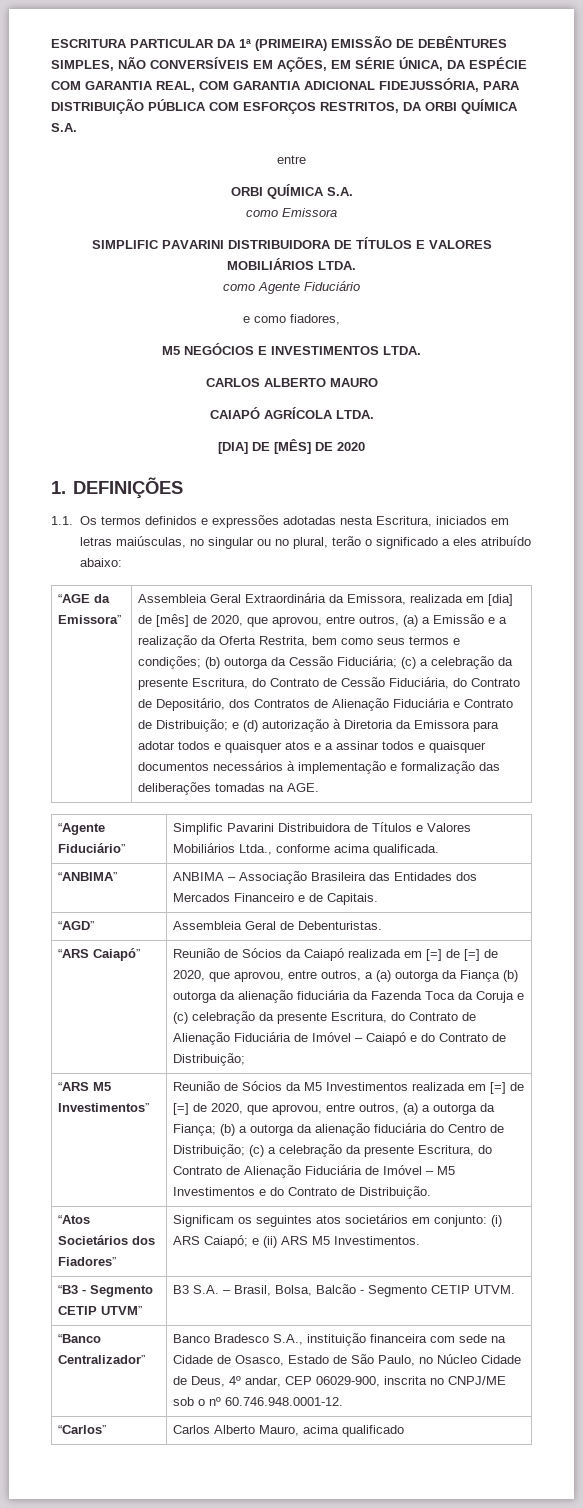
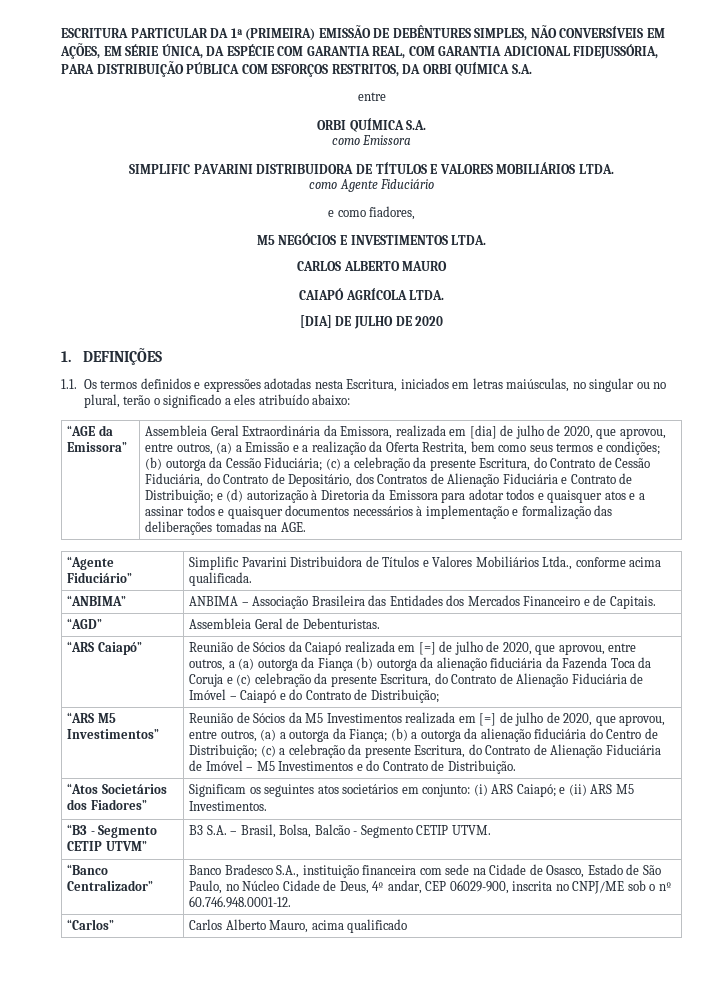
- [DIA] DE [MÊS] DE 2020
+ [DIA] DE JULHO DE 2020
- Assembleia Geral Extraordinária da Emissora, realizada em [dia] de [mês] de 2020, que aprovou, entre outros, (a) a Emissão e a realização da Oferta Restrita, bem como seus termos e condições;
+ Assembleia Geral Extraordinária da Emissora, realizada em [dia] de julho de 2020, que aprovou, entre outros, (a) a Emissão e a realização da Oferta Restrita, bem como seus termos e condições;
- Reunião de Sócios da Caiapó realizada em [=] de [=] de 2020, que aprovou, entre outros, a (a) outorga da Fiança (b) outorga da alienação fiduciária da Fazenda Toca da Coruja e (c) celebração da presente Escritura, do Contrato de Alienação Fiduciária de Imóvel – Caiapó e do Contrato de Distribuição;
+ Reunião de Sócios da Caiapó realizada em [=] de julho de 2020, que aprovou, entre outros, a (a) outorga da Fiança (b) outorga da alienação fiduciária da Fazenda Toca da Coruja e (c) celebração da presente Escritura, do Contrato de Alienação Fiduciária de Imóvel – Caiapó e do Contrato de Distribuição;
- Reunião de Sócios da M5 Investimentos realizada em [=] de [=] de 2020, que aprovou, entre outros, (a) a outorga da Fiança; (b) a outorga da alienação fiduciária do Centro de Distribuição; (c) a celebração da presente Escritura, do Contrato de Alienação Fiduciária de Imóvel – M5 Investimentos e do Contrato de Distribuição.
+ Reunião de Sócios da M5 Investimentos realizada em [=] de julho de 2020, que aprovou, entre outros, (a) a outorga da Fiança; (b) a outorga da alienação fiduciária do Centro de Distribuição; (c) a celebração da presente Escritura, do Contrato de Alienação Fiduciária de Imóvel – M5 Investimentos e do Contrato de Distribuição.

